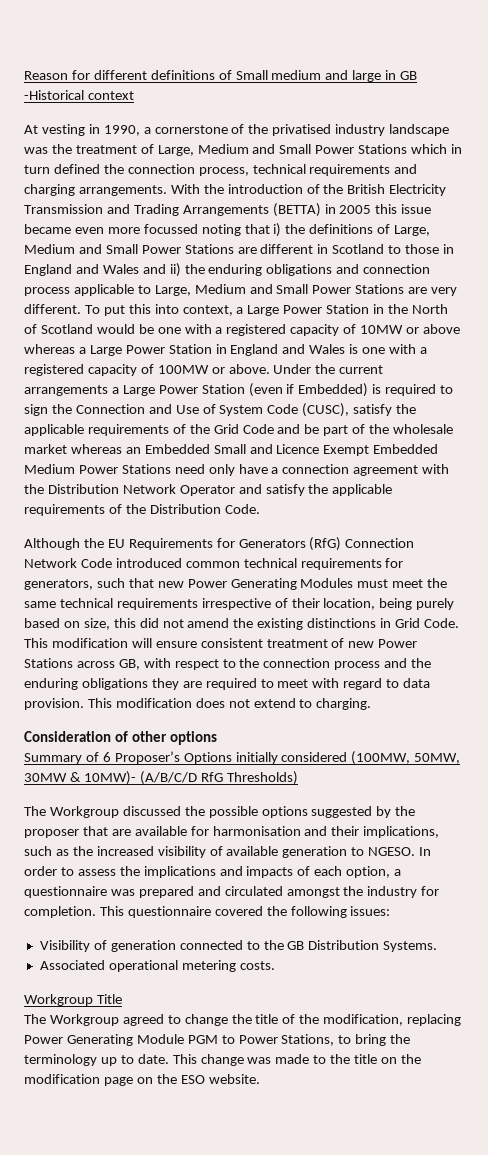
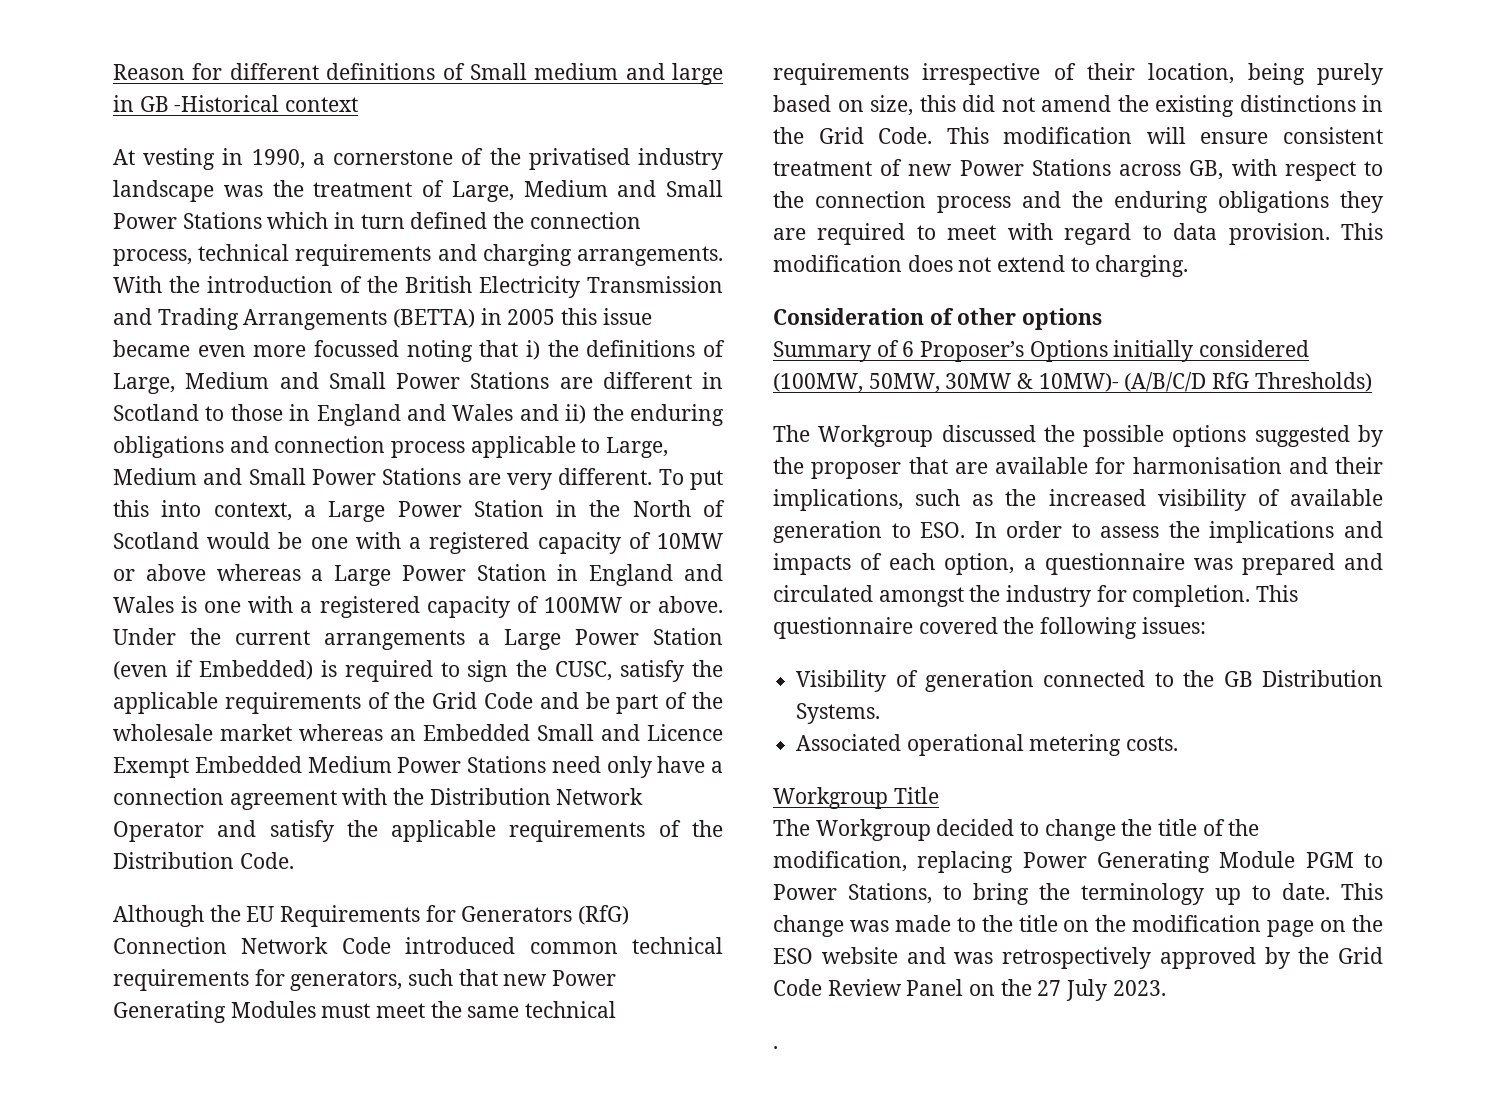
- Under the current arrangements a Large Power Station (even if Embedded) is required to sign the Connection and Use of System Code (CUSC), satisfy the applicable requirements of the Grid Code and be part of the wholesale market whereas an Embedded Small and Licence Exempt Embedded Medium Power Stations need only have a connection agreement with the Distribution Network Operator and satisfy the applicable requirements of the Distribution Code.
+ Under the current arrangements a Large Power Station (even if Embedded) is required to sign the CUSC, satisfy the applicable requirements of the Grid Code and be part of the wholesale market whereas an Embedded Small and Licence Exempt Embedded Medium Power Stations need only have a connection agreement with the Distribution Network Operator and satisfy the applicable requirements of the Distribution Code.
- Although the EU Requirements for Generators (RfG) Connection Network Code introduced common technical requirements for generators, such that new Power Generating Modules must meet the same technical requirements irrespective of their location, being purely based on size, this did not amend the existing distinctions in Grid Code.
+ Although the EU Requirements for Generators (RfG) Connection Network Code introduced common technical requirements for generators, such that new Power Generating Modules must meet the same technical requirements irrespective of their location, being purely based on size, this did not amend the existing distinctions in the Grid Code.
- The Workgroup discussed the possible options suggested by the proposer that are available for harmonisation and their implications, such as the increased visibility of available generation to NGESO. In order to assess the implications and impacts of each option, a questionnaire was prepared and circulated amongst the industry for completion.
+ The Workgroup discussed the possible options suggested by the proposer that are available for harmonisation and their implications, such as the increased visibility of available generation to ESO. In order to assess the implications and impacts of each option, a questionnaire was prepared and circulated amongst the industry for completion.
- The Workgroup agreed to change the title of the modification, replacing Power Generating Module PGM to Power Stations, to bring the terminology up to date.
+ The Workgroup decided to change the title of the modification, replacing Power Generating Module PGM to Power Stations, to bring the terminology up to date.
- This change was made to the title on the modification page on the ESO website.
+ This change was made to the title on the modification page on the ESO website and was retrospectively approved by the Grid Code Review Panel on the 27 July 2023.
+ .

